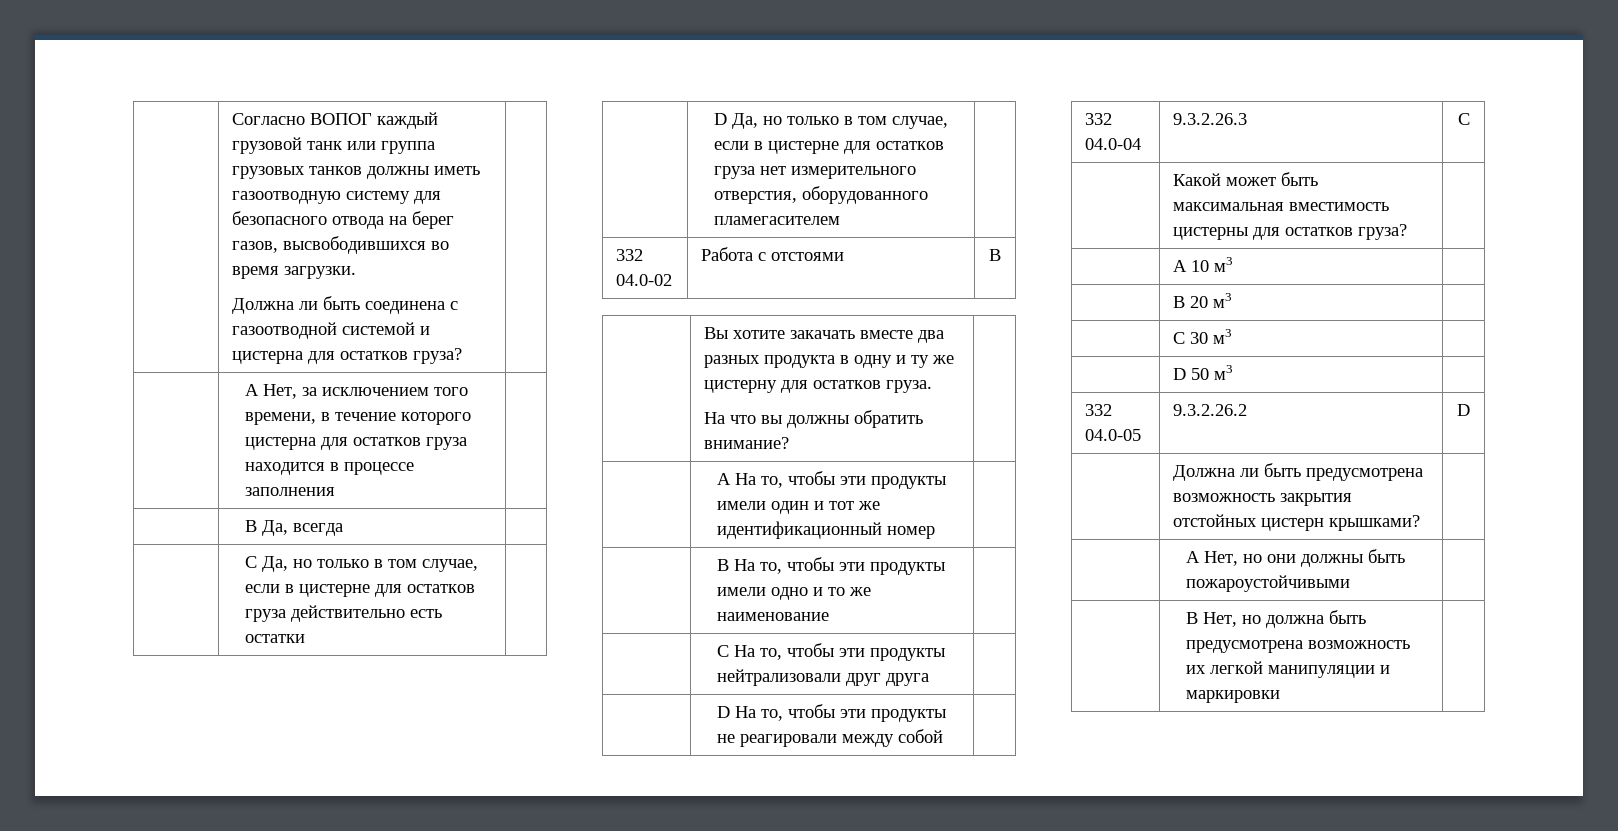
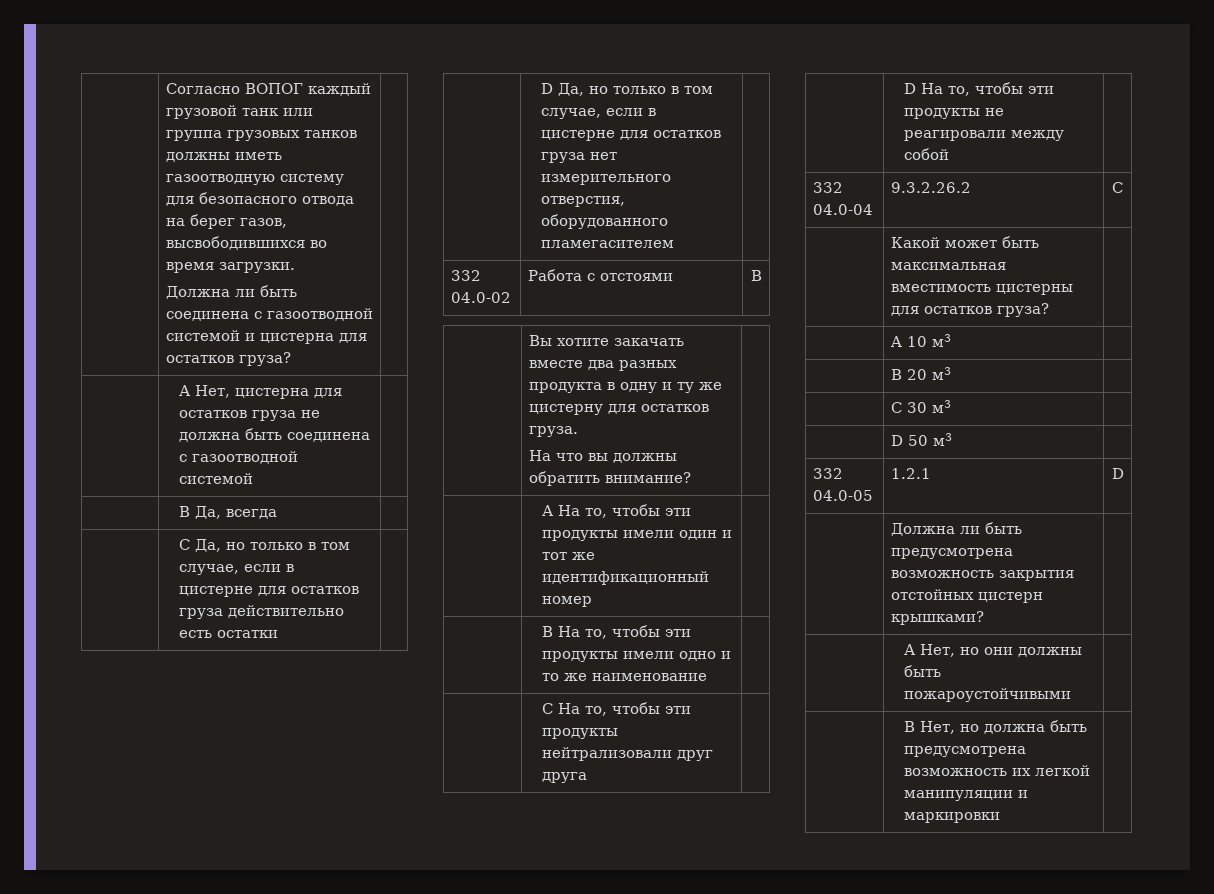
- | А Нет, за исключением того времени, в течение которого цистерна для остатков груза находится в процессе заполнения |
+ | А Нет, цистерна для остатков груза не должна быть соединена с газоотводной системой |
- 332 04.0-04 | 9.3.2.26.3 | С
+ 332 04.0-04 | 9.3.2.26.2 | С
- 332 04.0-05 | 9.3.2.26.2 | D
+ 332 04.0-05 | 1.2.1 | D

